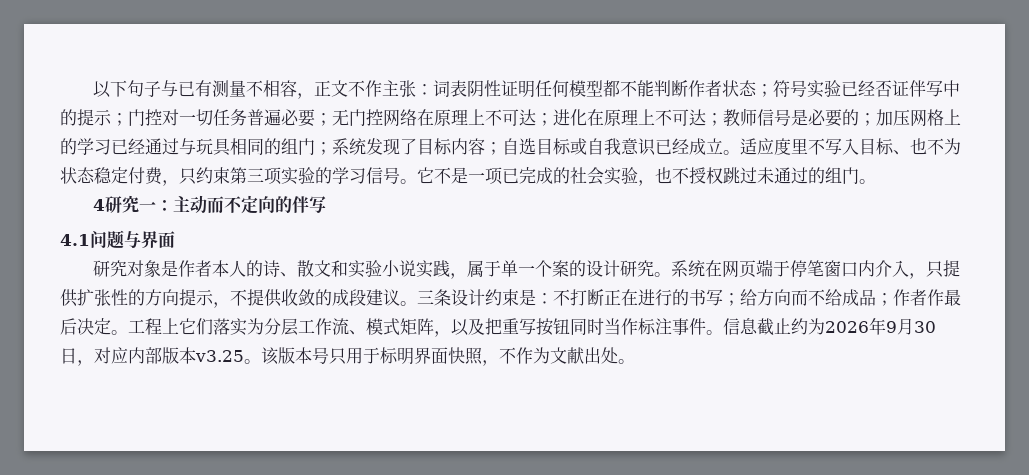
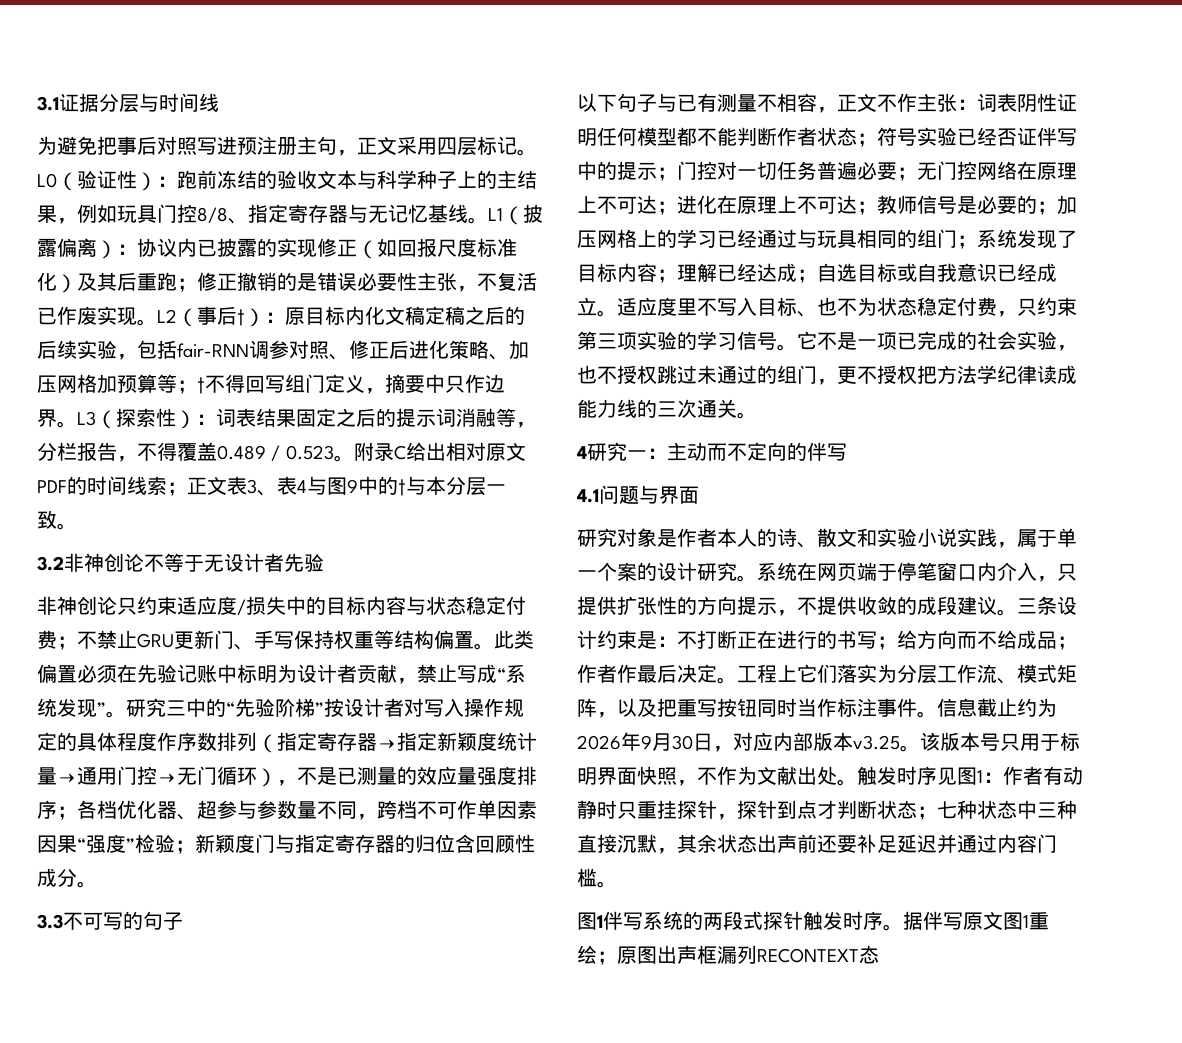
+ 3.1证据分层与时间线
+ 为避免把事后对照写进预注册主句，正文采用四层标记。L0（验证性）：跑前冻结的验收文本与科学种子上的主结果，例如玩具门控8/8、指定寄存器与无记忆基线。L1（披露偏离）：协议内已披露的实现修正（如回报尺度标准化）及其后重跑；修正撤销的是错误必要性主张，不复活已作废实现。L2（事后†）：原目标内化文稿定稿之后的后续实验，包括fair-RNN调参对照、修正后进化策略、加压网格加预算等；†不得回写组门定义，摘要中只作边界。L3（探索性）：词表结果固定之后的提示词消融等，分栏报告，不得覆盖0.489 / 0.523。附录C给出相对原文PDF的时间线索；正文表3、表4与图9中的†与本分层一致。
+ 3.2非神创论不等于无设计者先验
+ 非神创论只约束适应度/损失中的目标内容与状态稳定付费；不禁止GRU更新门、手写保持权重等结构偏置。此类偏置必须在先验记账中标明为设计者贡献，禁止写成“系统发现”。研究三中的“先验阶梯”按设计者对写入操作规定的具体程度作序数排列（指定寄存器→指定新颖度统计量→通用门控→无门循环），不是已测量的效应量强度排序；各档优化器、超参与参数量不同，跨档不可作单因素因果“强度”检验；新颖度门与指定寄存器的归位含回顾性成分。
+ 3.3不可写的句子
+ 理解已经达成；
- 它不是一项已完成的社会实验，也不授权跳过未通过的组门。
+ 它不是一项已完成的社会实验，也不授权跳过未通过的组门，更不授权把方法学纪律读成能力线的三次通关。
+ 触发时序见图1：作者有动静时只重挂探针，探针到点才判断状态；七种状态中三种直接沉默，其余状态出声前还要补足延迟并通过内容门槛。
+ 图1伴写系统的两段式探针触发时序。据伴写原文图1重绘；原图出声框漏列RECONTEXT态

